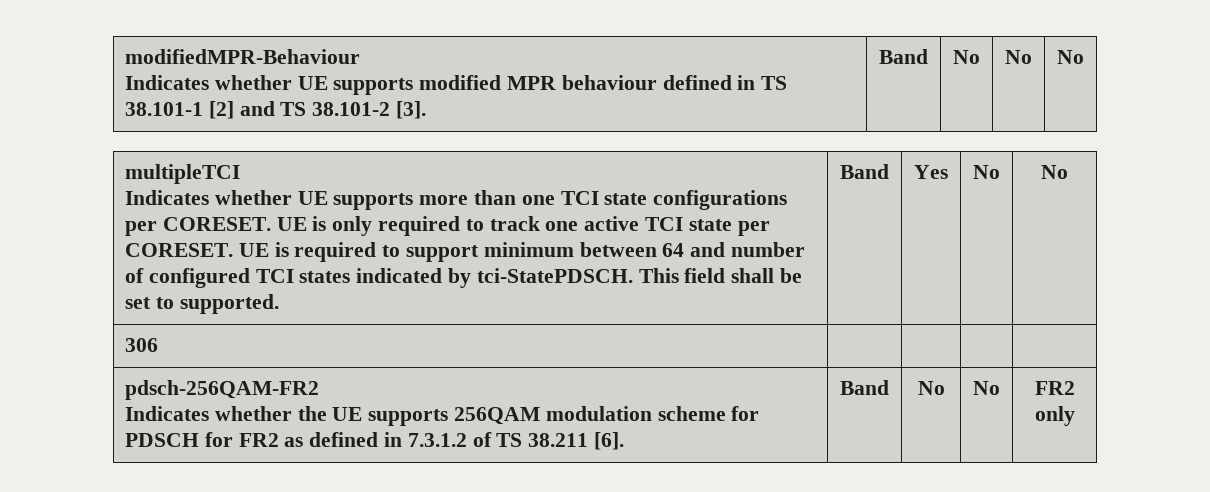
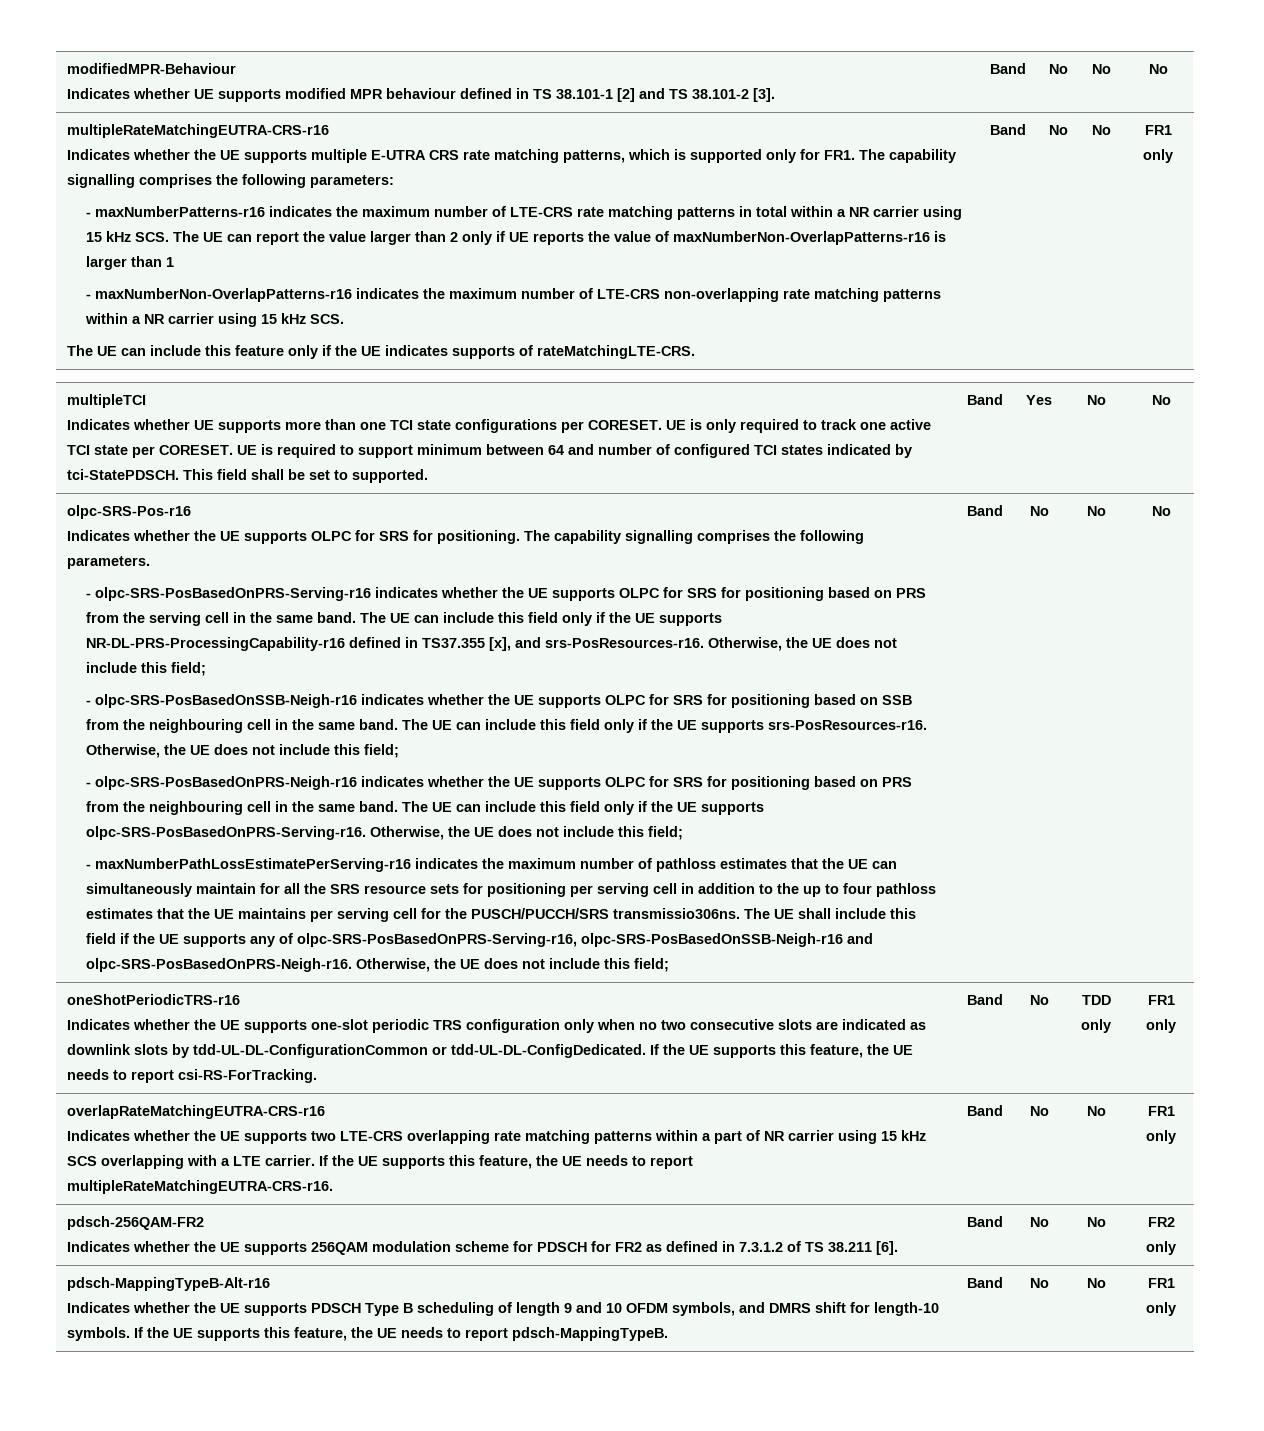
+ multipleRateMatchingEUTRA-CRS-r16
+ Indicates whether the UE supports multiple E-UTRA CRS rate matching patterns, which is supported only for FR1. The capability signalling comprises the following parameters:
+ - maxNumberPatterns-r16 indicates the maximum number of LTE-CRS rate matching patterns in total within a NR carrier using 15 kHz SCS. The UE can report the value larger than 2 only if UE reports the value of maxNumberNon-OverlapPatterns-r16 is larger than 1
+ - maxNumberNon-OverlapPatterns-r16 indicates the maximum number of LTE-CRS non-overlapping rate matching patterns within a NR carrier using 15 kHz SCS.
+ The UE can include this feature only if the UE indicates supports of rateMatchingLTE-CRS. | Band | No | No | FR1 only
- 306
+ olpc-SRS-Pos-r16
+ Indicates whether the UE supports OLPC for SRS for positioning. The capability signalling comprises the following parameters.
+ - olpc-SRS-PosBasedOnPRS-Serving-r16 indicates whether the UE supports OLPC for SRS for positioning based on PRS from the serving cell in the same band. The UE can include this field only if the UE supports NR-DL-PRS-ProcessingCapability-r16 defined in TS37.355 [x], and srs-PosResources-r16. Otherwise, the UE does not include this field;
+ - olpc-SRS-PosBasedOnSSB-Neigh-r16 indicates whether the UE supports OLPC for SRS for positioning based on SSB from the neighbouring cell in the same band. The UE can include this field only if the UE supports srs-PosResources-r16. Otherwise, the UE does not include this field;
+ - olpc-SRS-PosBasedOnPRS-Neigh-r16 indicates whether the UE supports OLPC for SRS for positioning based on PRS from the neighbouring cell in the same band. The UE can include this field only if the UE supports olpc-SRS-PosBasedOnPRS-Serving-r16. Otherwise, the UE does not include this field;
+ - maxNumberPathLossEstimatePerServing-r16 indicates the maximum number of pathloss estimates that the UE can simultaneously maintain for all the SRS resource sets for positioning per serving cell in addition to the up to four pathloss estimates that the UE maintains per serving cell for the PUSCH/PUCCH/SRS transmissio306ns. The UE shall include this field if the UE supports any of olpc-SRS-PosBasedOnPRS-Serving-r16, olpc-SRS-PosBasedOnSSB-Neigh-r16 and olpc-SRS-PosBasedOnPRS-Neigh-r16. Otherwise, the UE does not include this field; | Band | No | No | No
+ oneShotPeriodicTRS-r16
+ Indicates whether the UE supports one-slot periodic TRS configuration only when no two consecutive slots are indicated as downlink slots by tdd-UL-DL-ConfigurationCommon or tdd-UL-DL-ConfigDedicated. If the UE supports this feature, the UE needs to report csi-RS-ForTracking. | Band | No | TDD only | FR1 only
+ overlapRateMatchingEUTRA-CRS-r16
+ Indicates whether the UE supports two LTE-CRS overlapping rate matching patterns within a part of NR carrier using 15 kHz SCS overlapping with a LTE carrier. If the UE supports this feature, the UE needs to report multipleRateMatchingEUTRA-CRS-r16. | Band | No | No | FR1 only
+ pdsch-MappingTypeB-Alt-r16
+ Indicates whether the UE supports PDSCH Type B scheduling of length 9 and 10 OFDM symbols, and DMRS shift for length-10 symbols. If the UE supports this feature, the UE needs to report pdsch-MappingTypeB. | Band | No | No | FR1 only

